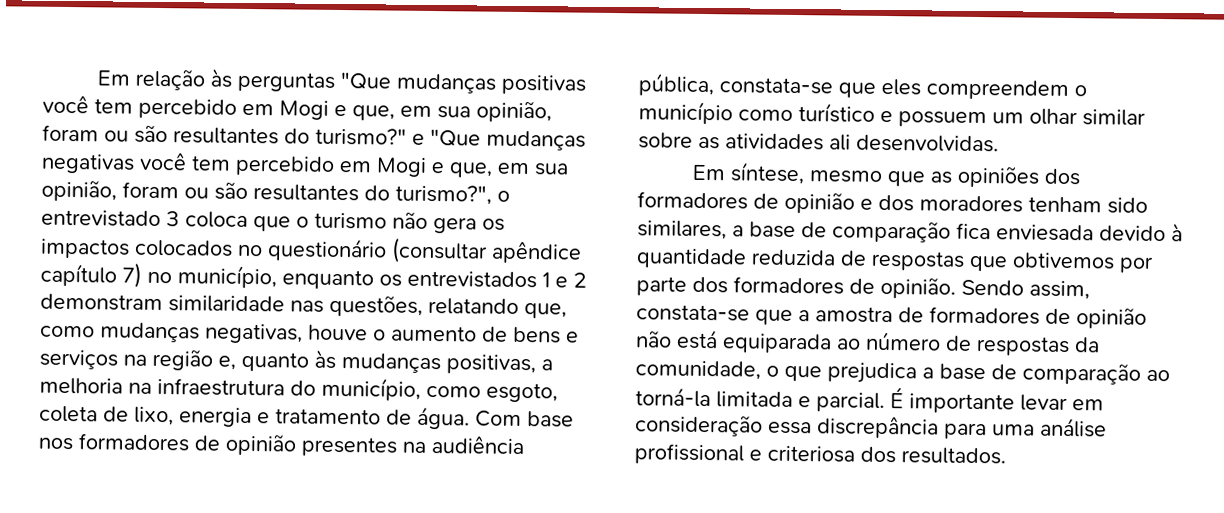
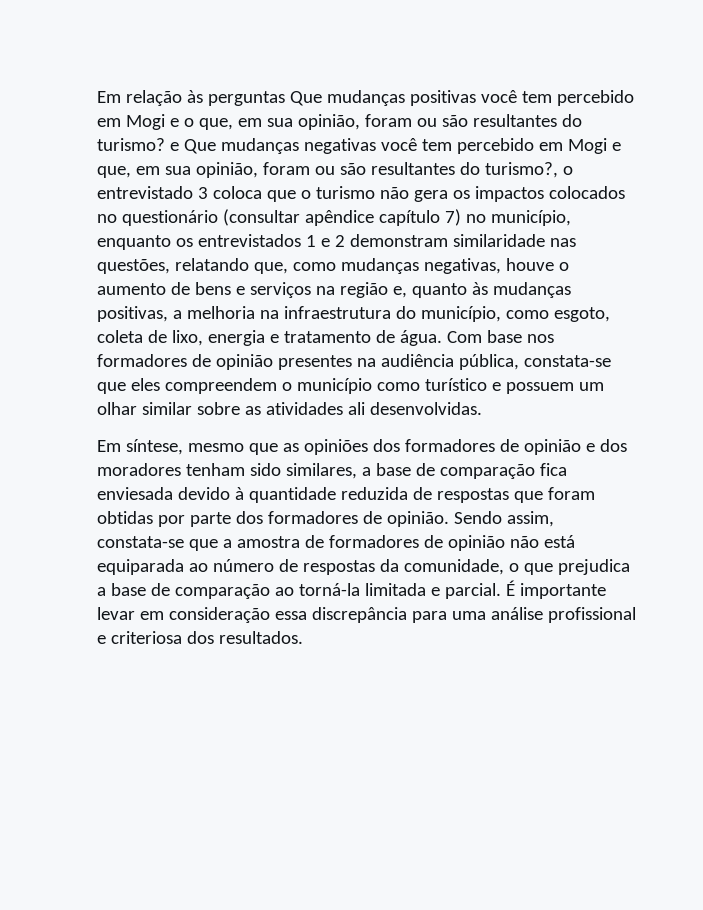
- Em relação às perguntas "Que mudanças positivas você tem percebido em Mogi e que, em sua opinião, foram ou são resultantes do turismo?" e "Que mudanças negativas você tem percebido em Mogi e que, em sua opinião, foram ou são resultantes do turismo?", o entrevistado 3 coloca que o turismo não gera os impactos colocados no questionário (consultar apêndice capítulo 7) no município, enquanto os entrevistados 1 e 2 demonstram similaridade nas questões, relatando que, como mudanças negativas, houve o aumento de bens e serviços na região e, quanto às mudanças positivas, a melhoria na infraestrutura do município, como esgoto, coleta de lixo, energia e tratamento de água.
+ Em relação às perguntas Que mudanças positivas você tem percebido em Mogi e o que, em sua opinião, foram ou são resultantes do turismo? e Que mudanças negativas você tem percebido em Mogi e que, em sua opinião, foram ou são resultantes do turismo?, o entrevistado 3 coloca que o turismo não gera os impactos colocados no questionário (consultar apêndice capítulo 7) no município, enquanto os entrevistados 1 e 2 demonstram similaridade nas questões, relatando que, como mudanças negativas, houve o aumento de bens e serviços na região e, quanto às mudanças positivas, a melhoria na infraestrutura do município, como esgoto, coleta de lixo, energia e tratamento de água.
- Em síntese, mesmo que as opiniões dos formadores de opinião e dos moradores tenham sido similares, a base de comparação fica enviesada devido à quantidade reduzida de respostas que obtivemos por parte dos formadores de opinião.
+ Em síntese, mesmo que as opiniões dos formadores de opinião e dos moradores tenham sido similares, a base de comparação fica enviesada devido à quantidade reduzida de respostas que foram obtidas por parte dos formadores de opinião.

